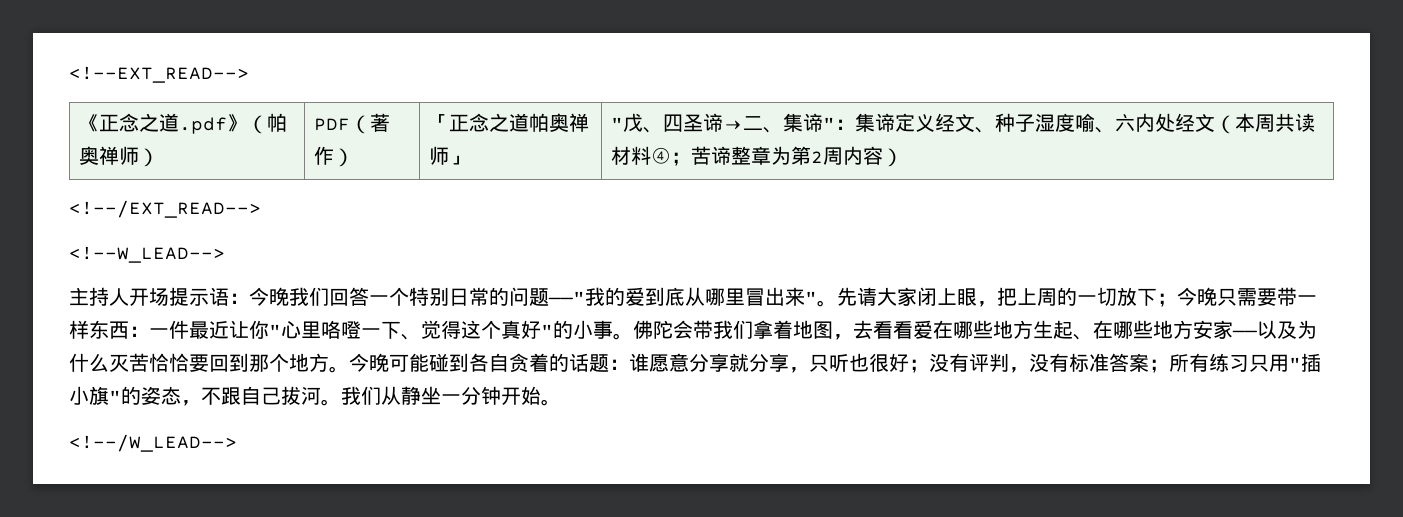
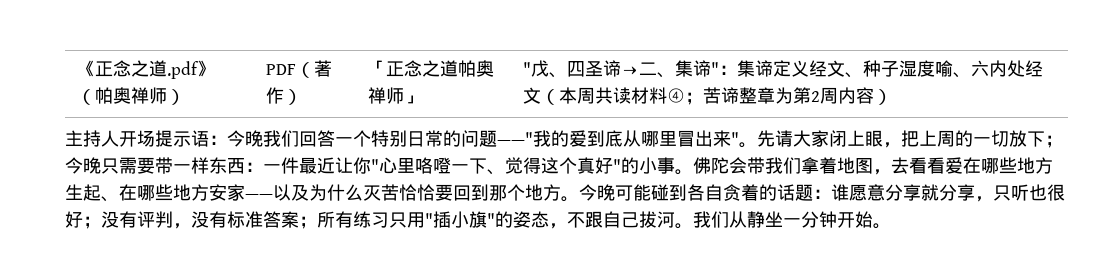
- <!--EXT_READ-->
- <!--/EXT_READ-->
- <!--W_LEAD-->
- <!--/W_LEAD-->

